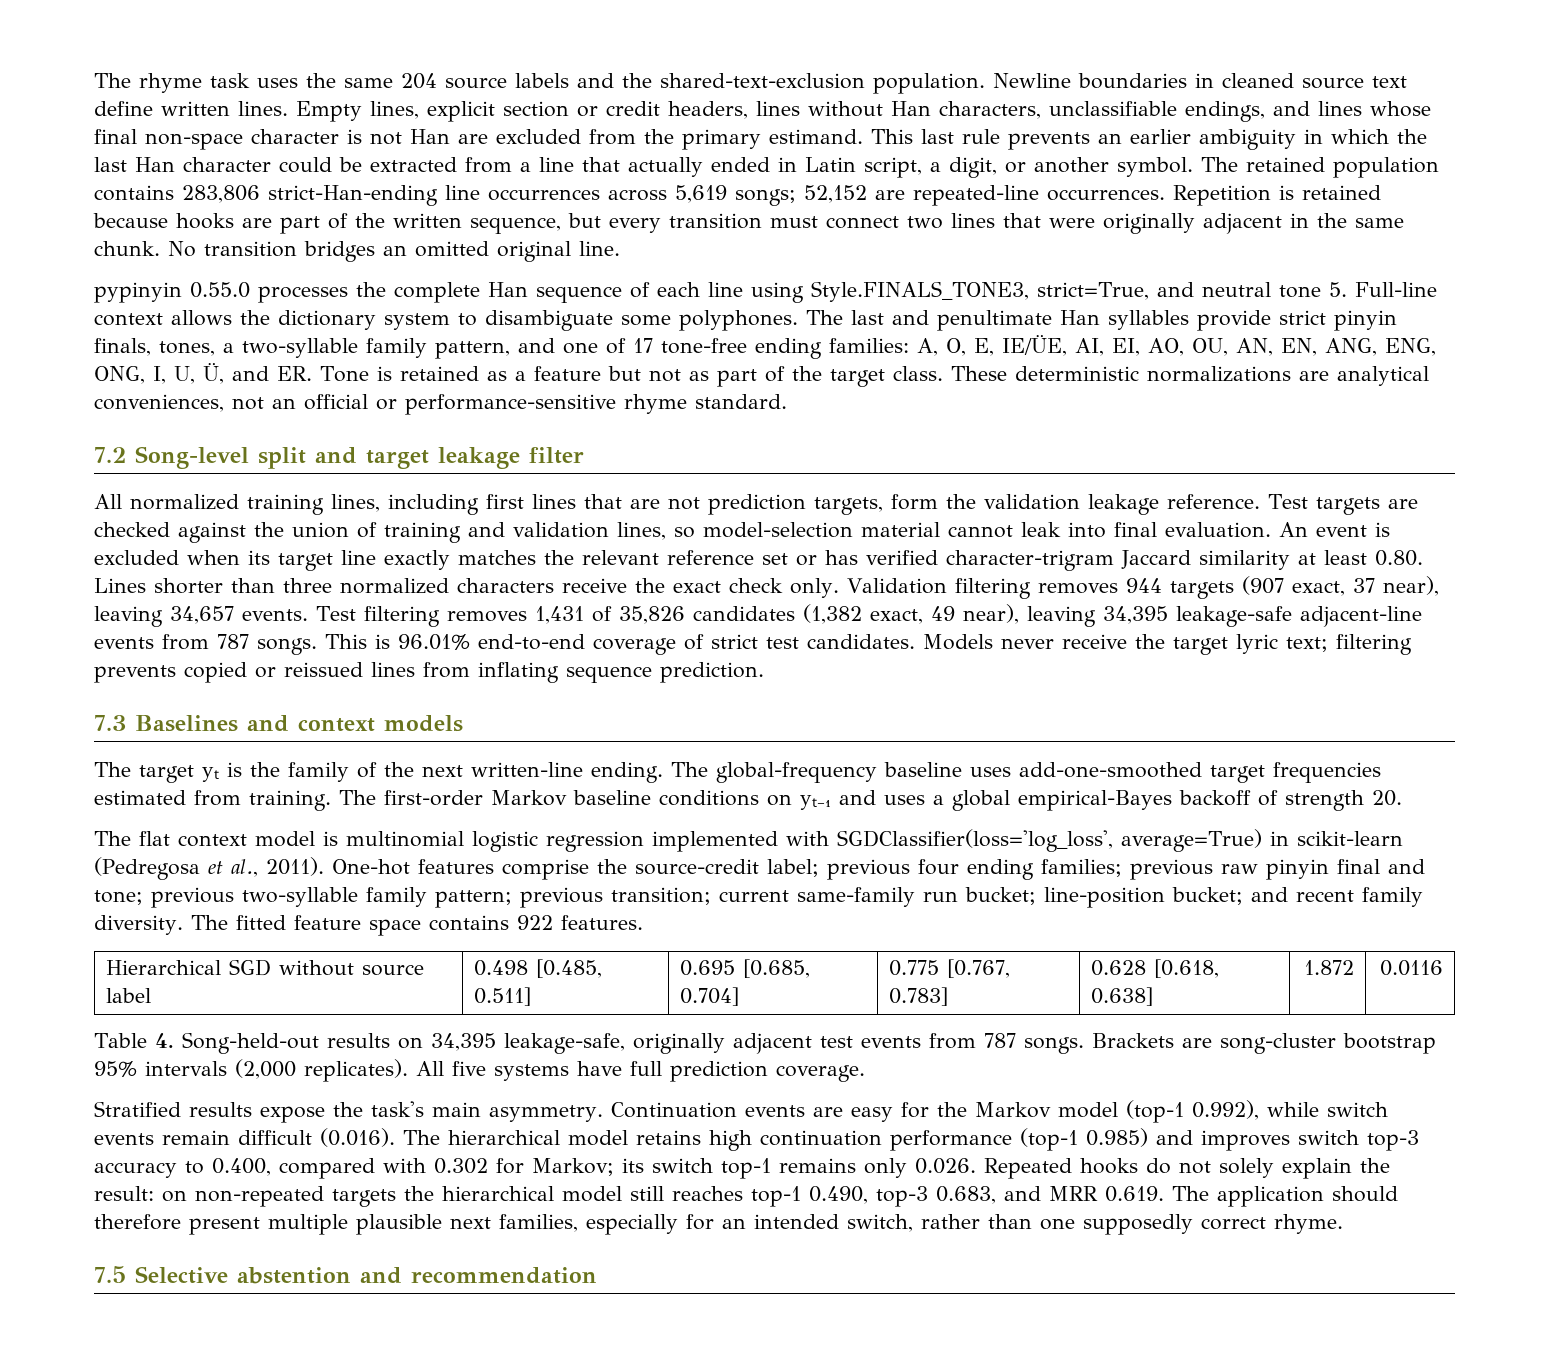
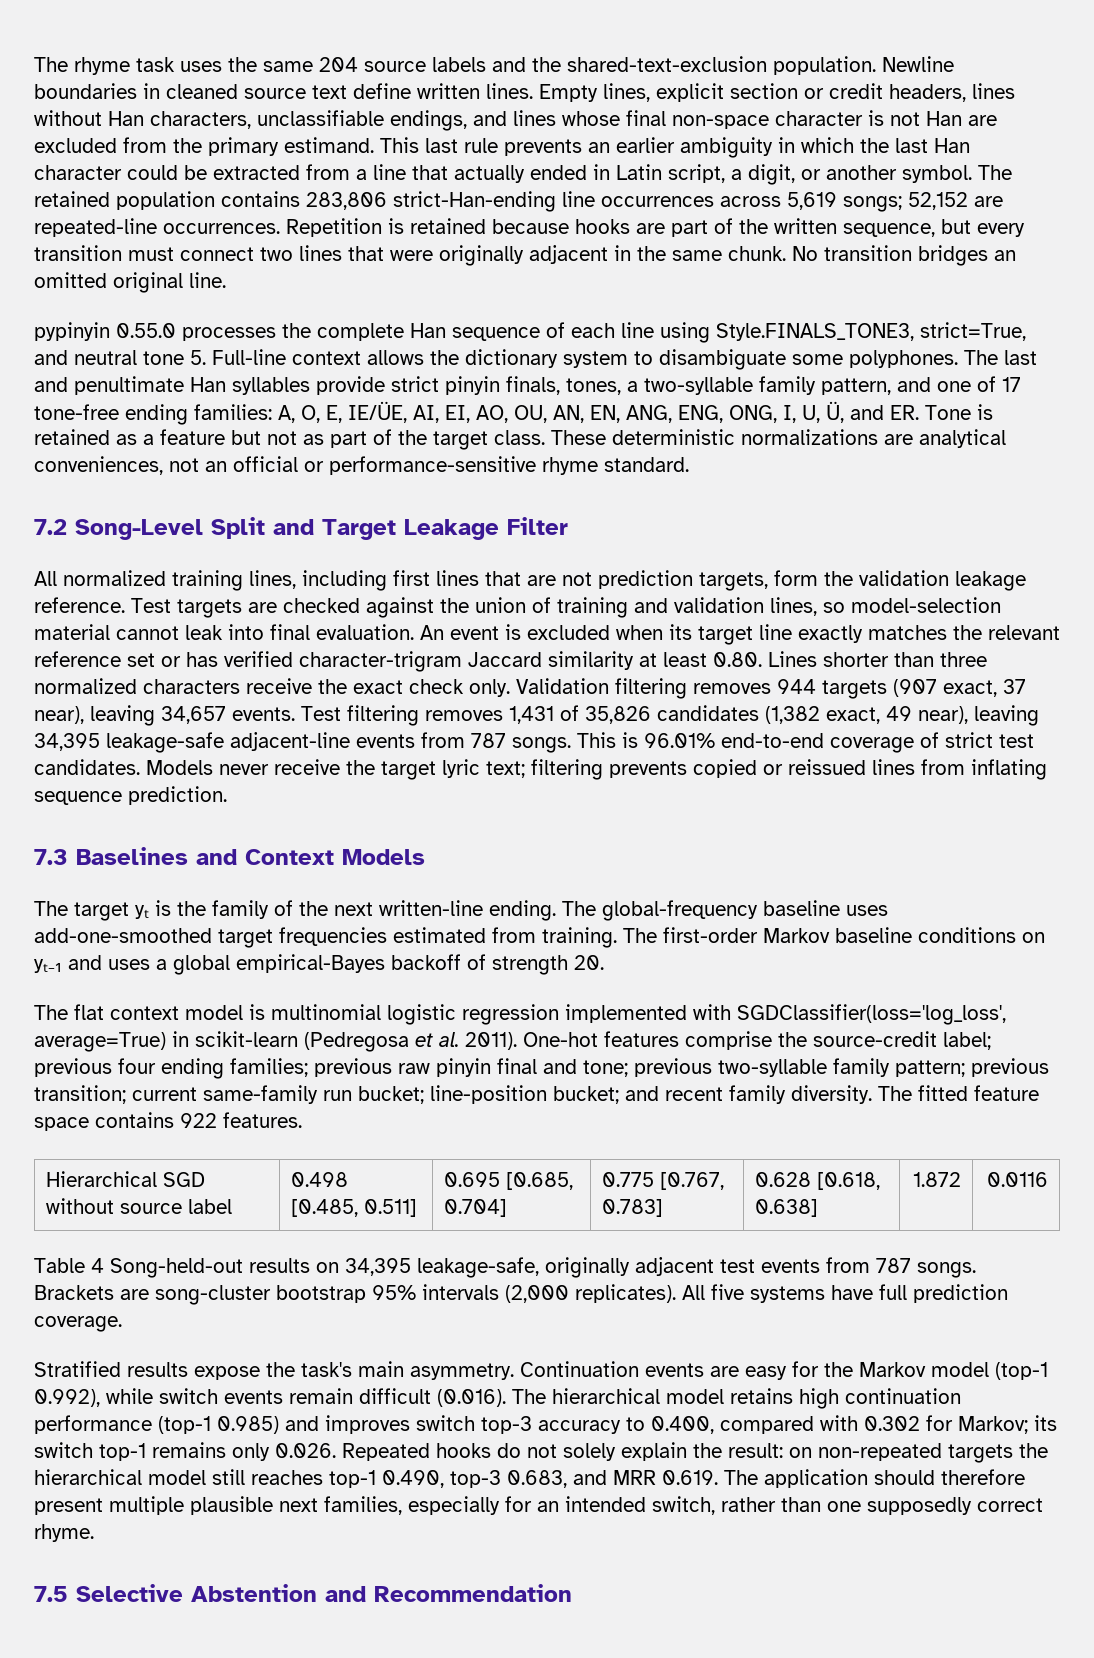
- 7.2 Song-level split and target leakage filter
+ 7.2 Song-Level Split and Target Leakage Filter
- 7.3 Baselines and context models
+ 7.3 Baselines and Context Models
- The flat context model is multinomial logistic regression implemented with SGDClassifier(loss='log_loss', average=True) in scikit-learn (Pedregosa et al., 2011).
+ The flat context model is multinomial logistic regression implemented with SGDClassifier(loss='log_loss', average=True) in scikit-learn (Pedregosa et al. 2011).
- Table 4. Song-held-out results on 34,395 leakage-safe, originally adjacent test events from 787 songs.
+ Table 4 Song-held-out results on 34,395 leakage-safe, originally adjacent test events from 787 songs.
- 7.5 Selective abstention and recommendation
+ 7.5 Selective Abstention and Recommendation

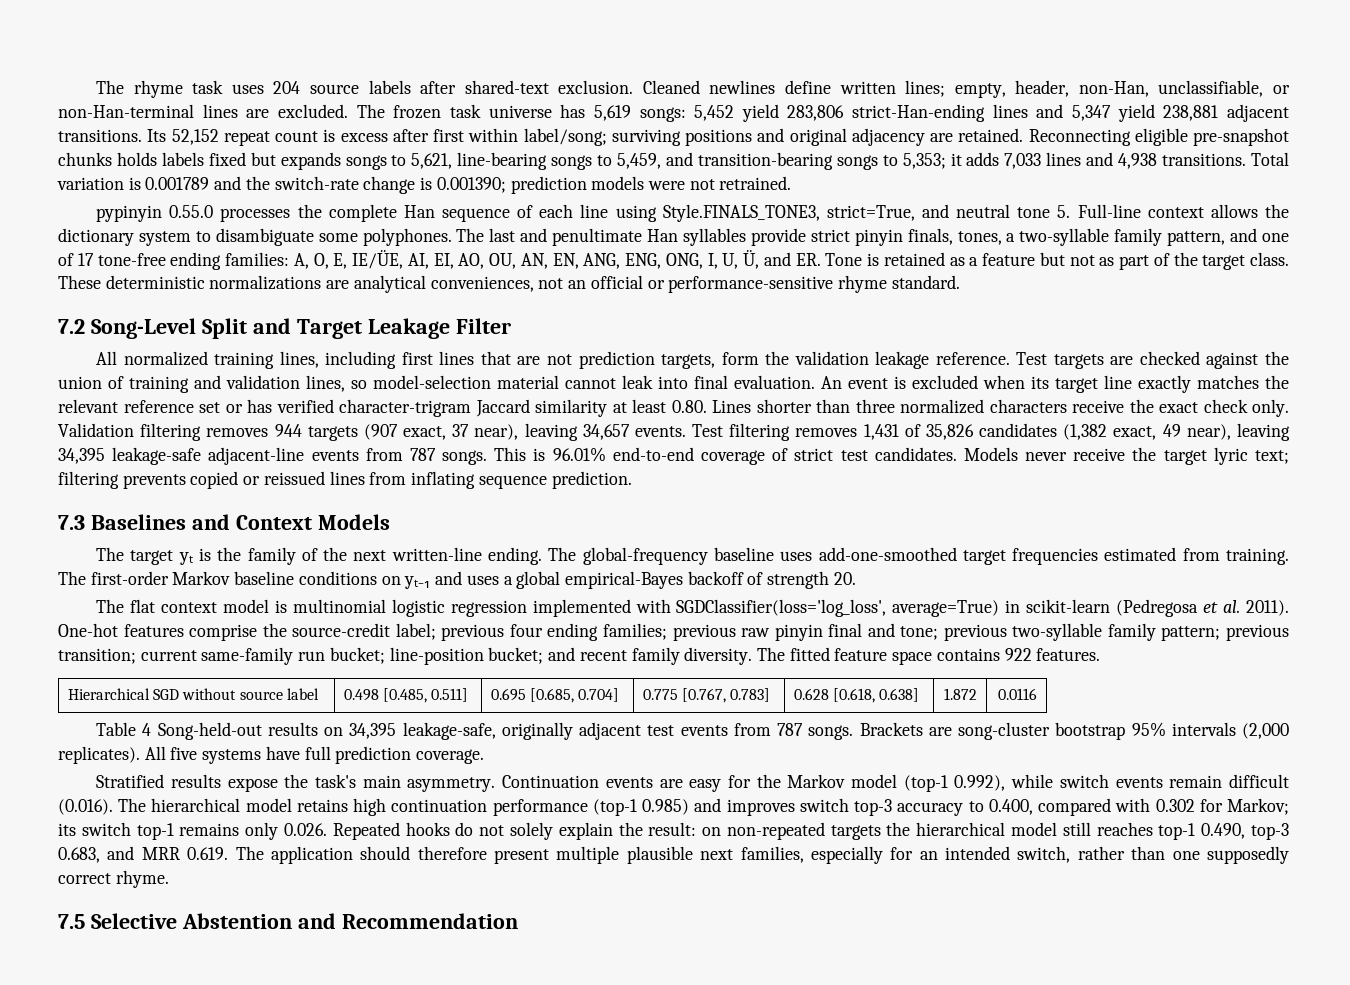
- The rhyme task uses the same 204 source labels and the shared-text-exclusion population. Newline boundaries in cleaned source text define written lines. Empty lines, explicit section or credit headers, lines without Han characters, unclassifiable endings, and lines whose final non-space character is not Han are excluded from the primary estimand. This last rule prevents an earlier ambiguity in which the last Han character could be extracted from a line that actually ended in Latin script, a digit, or another symbol. The retained population contains 283,806 strict-Han-ending line occurrences across 5,619 songs; 52,152 are repeated-line occurrences. Repetition is retained because hooks are part of the written sequence, but every transition must connect two lines that were originally adjacent in the same chunk. No transition bridges an omitted original line.
+ The rhyme task uses 204 source labels after shared-text exclusion. Cleaned newlines define written lines; empty, header, non-Han, unclassifiable, or non-Han-terminal lines are excluded. The frozen task universe has 5,619 songs: 5,452 yield 283,806 strict-Han-ending lines and 5,347 yield 238,881 adjacent transitions. Its 52,152 repeat count is excess after first within label/song; surviving positions and original adjacency are retained. Reconnecting eligible pre-snapshot chunks holds labels fixed but expands songs to 5,621, line-bearing songs to 5,459, and transition-bearing songs to 5,353; it adds 7,033 lines and 4,938 transitions. Total variation is 0.001789 and the switch-rate change is 0.001390; prediction models were not retrained.

